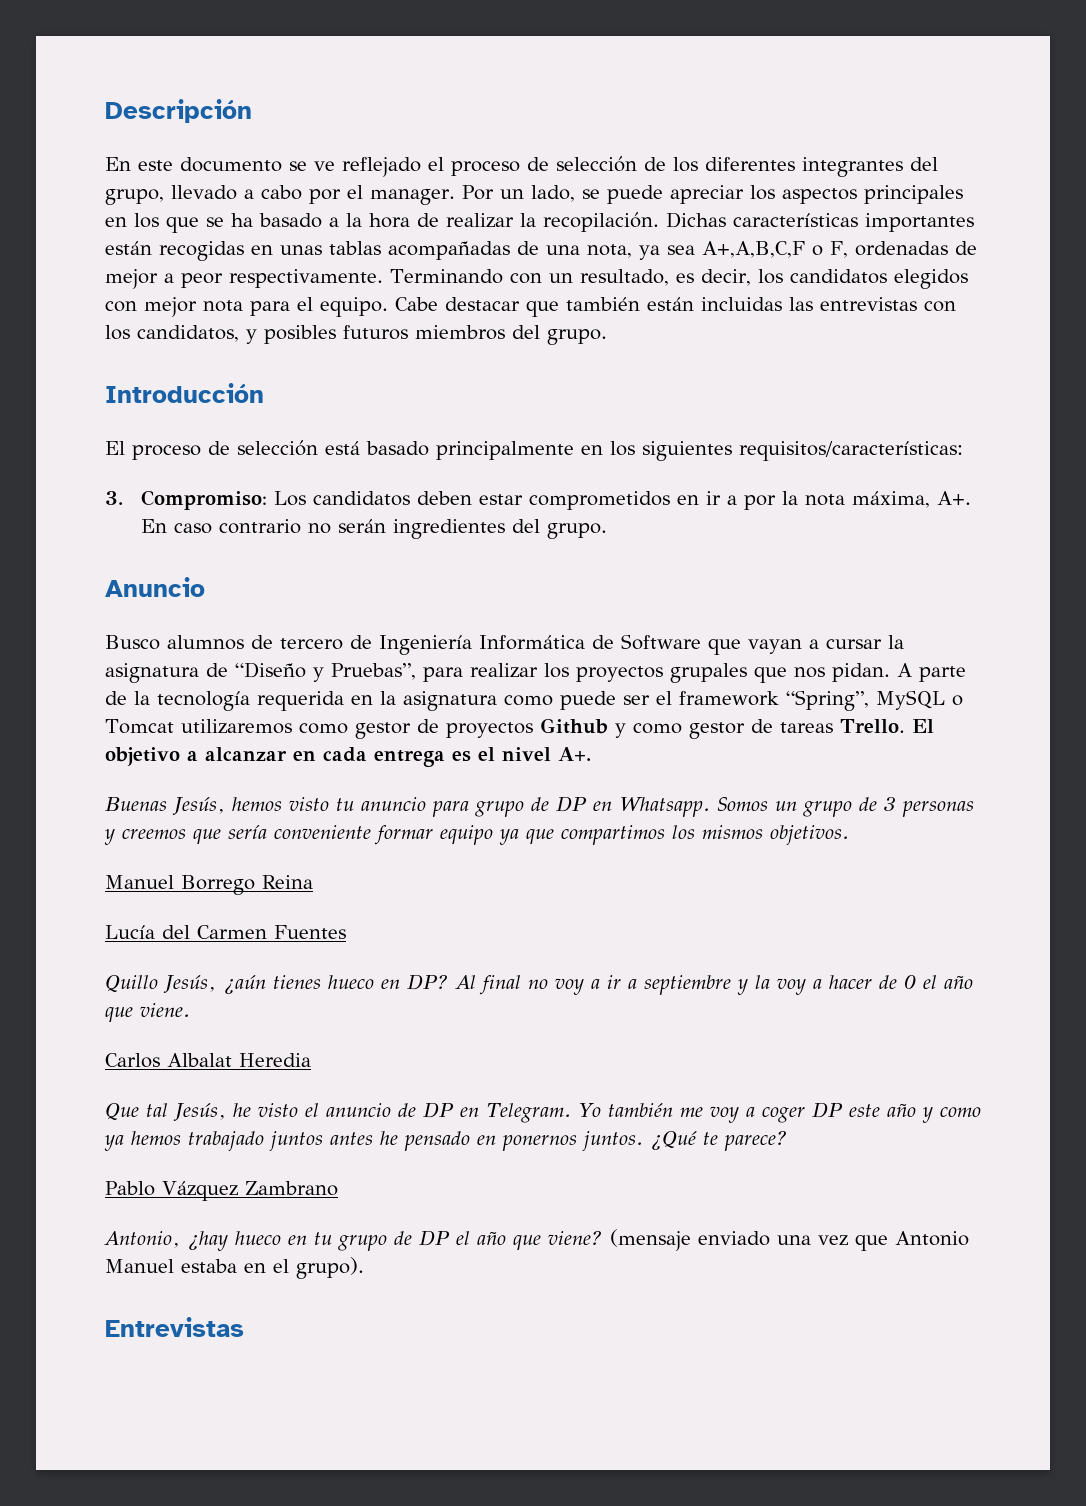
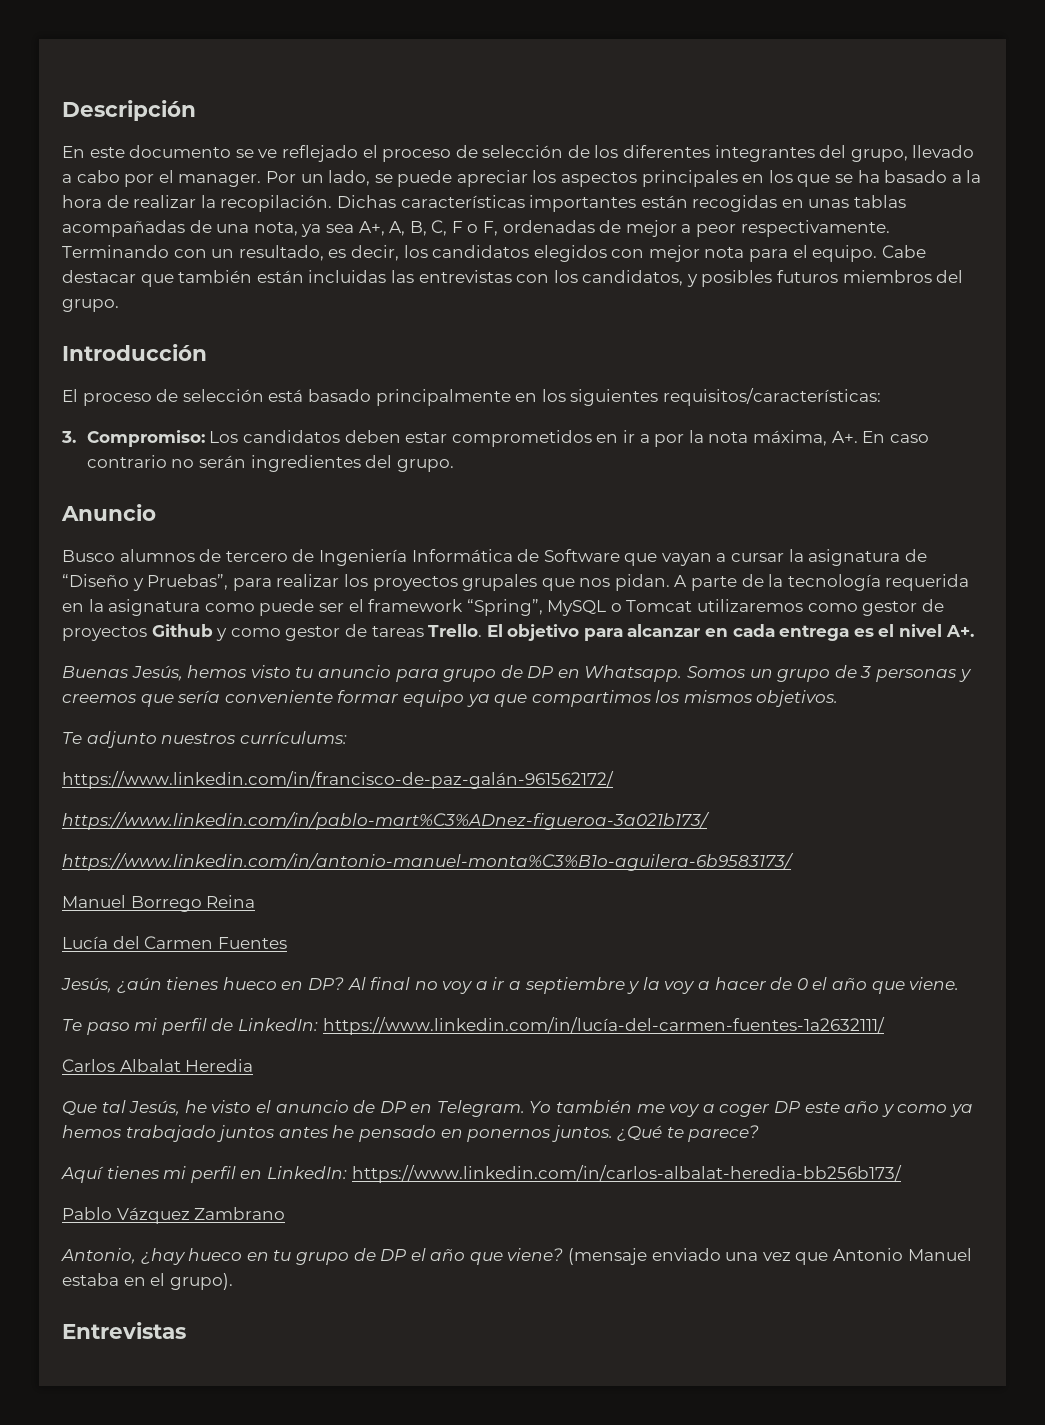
- Dichas características importantes están recogidas en unas tablas acompañadas de una nota, ya sea A+,A,B,C,F o F, ordenadas de mejor a peor respectivamente.
+ Dichas características importantes están recogidas en unas tablas acompañadas de una nota, ya sea A+, A, B, C, F o F, ordenadas de mejor a peor respectivamente.
- El objetivo a alcanzar en cada entrega es el nivel A+.
+ El objetivo para alcanzar en cada entrega es el nivel A+.
+ Te adjunto nuestros currículums:
+ https://www.linkedin.com/in/francisco-de-paz-galán-961562172/
+ https://www.linkedin.com/in/pablo-mart%C3%ADnez-figueroa-3a021b173/
+ https://www.linkedin.com/in/antonio-manuel-monta%C3%B1o-aguilera-6b9583173/
- Quillo Jesús, ¿aún tienes hueco en DP?
+ Jesús, ¿aún tienes hueco en DP?
+ Te paso mi perfil de LinkedIn: https://www.linkedin.com/in/lucía-del-carmen-fuentes-1a2632111/
+ Aquí tienes mi perfil en LinkedIn: https://www.linkedin.com/in/carlos-albalat-heredia-bb256b173/

